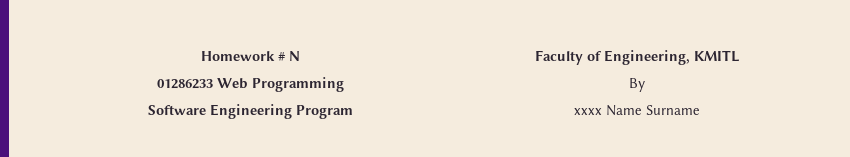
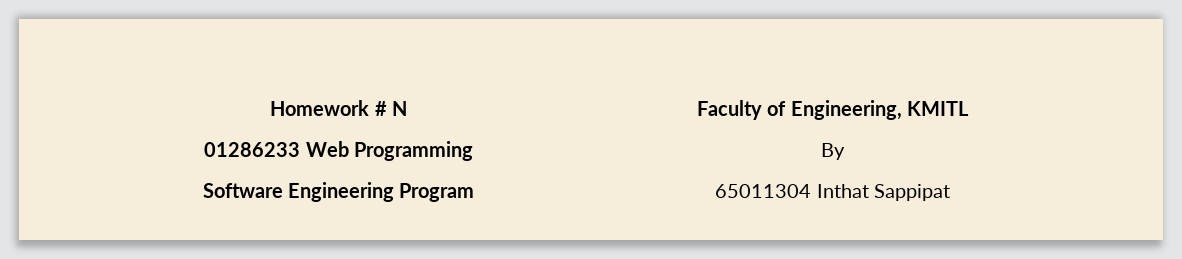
- xxxx Name Surname
+ 65011304 Inthat Sappipat

